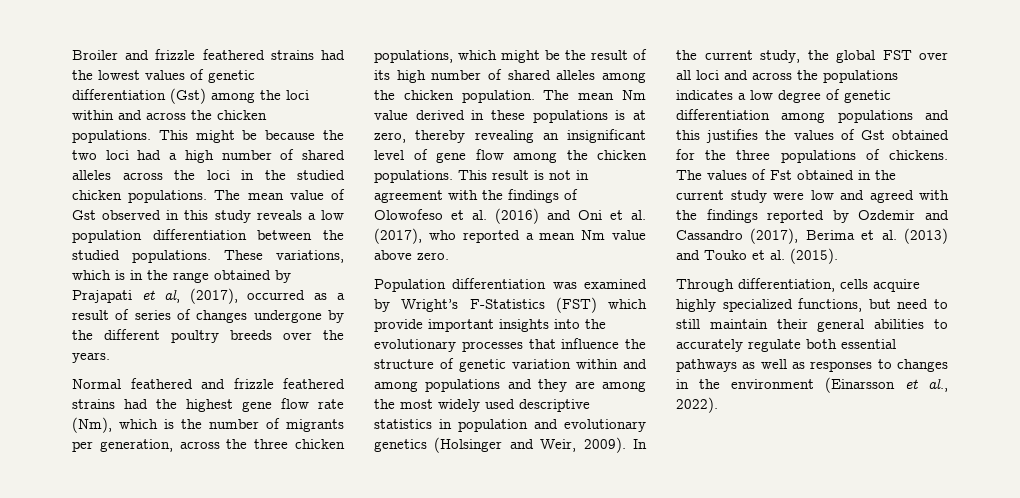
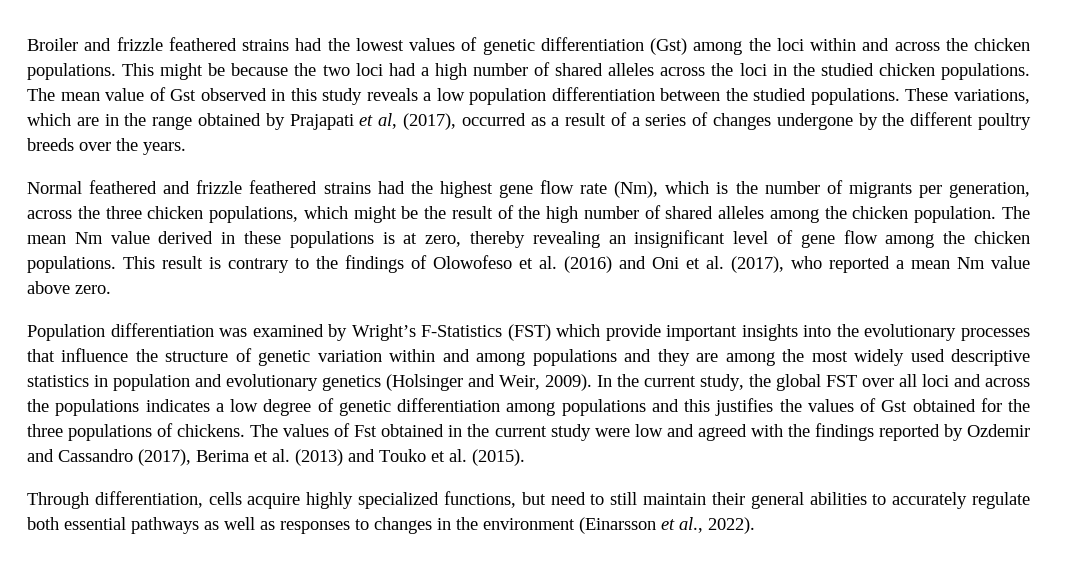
- These variations, which is in the range obtained by Prajapati et al, (2017), occurred as a result of series of changes undergone by the different poultry breeds over the years.
+ These variations, which are in the range obtained by Prajapati et al, (2017), occurred as a result of a series of changes undergone by the different poultry breeds over the years.
- Normal feathered and frizzle feathered strains had the highest gene flow rate (Nm), which is the number of migrants per generation, across the three chicken populations, which might be the result of its high number of shared alleles among the chicken population.
+ Normal feathered and frizzle feathered strains had the highest gene flow rate (Nm), which is the number of migrants per generation, across the three chicken populations, which might be the result of the high number of shared alleles among the chicken population.
- This result is not in agreement with the findings of Olowofeso et al. (2016) and Oni et al. (2017), who reported a mean Nm value above zero.
+ This result is contrary to the findings of Olowofeso et al. (2016) and Oni et al. (2017), who reported a mean Nm value above zero.

